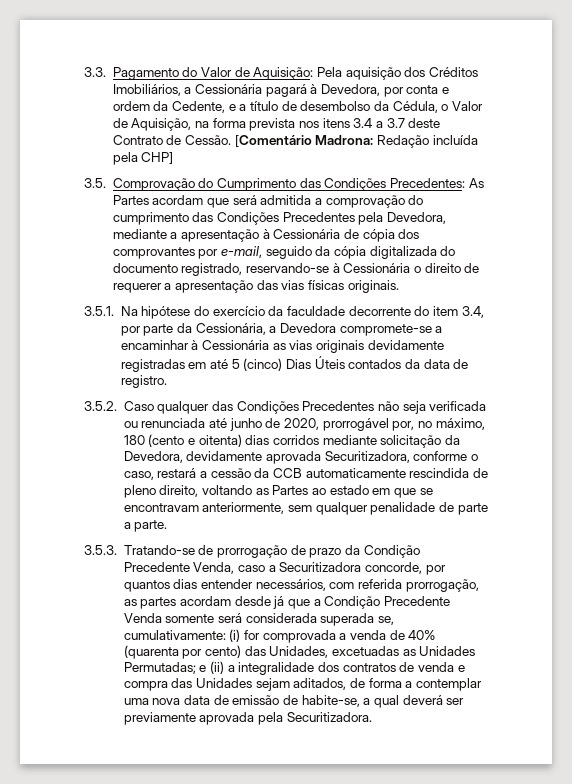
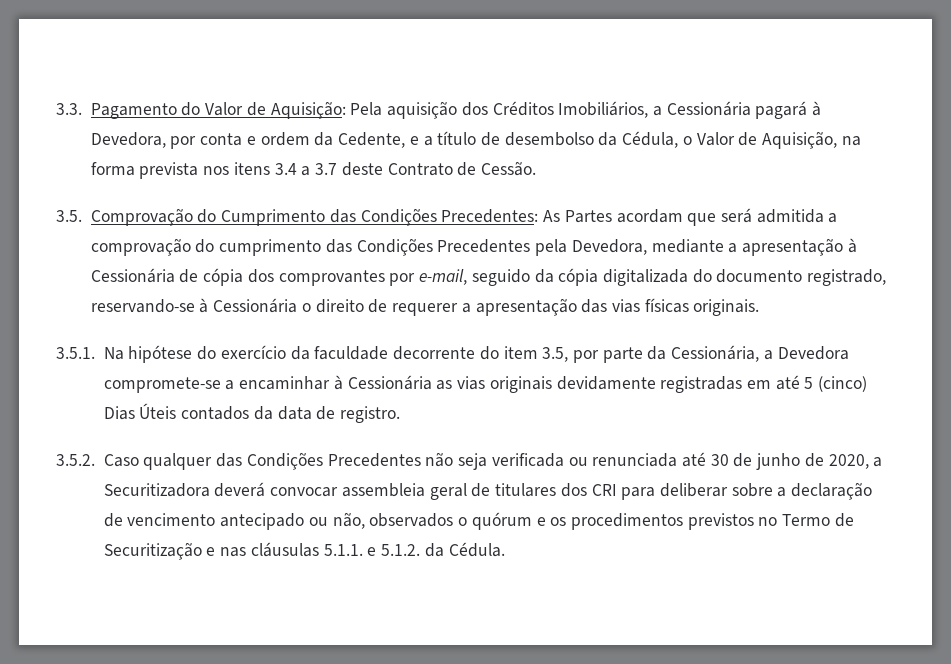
- [Comentário Madrona: Redação incluída pela CHP]
- 3.5.1. Na hipótese do exercício da faculdade decorrente do item 3.4, por parte da Cessionária, a Devedora compromete-se a encaminhar à Cessionária as vias originais devidamente registradas em até 5 (cinco) Dias Úteis contados da data de registro.
+ 3.5.1. Na hipótese do exercício da faculdade decorrente do item 3.5, por parte da Cessionária, a Devedora compromete-se a encaminhar à Cessionária as vias originais devidamente registradas em até 5 (cinco) Dias Úteis contados da data de registro.
- 3.5.2. Caso qualquer das Condições Precedentes não seja verificada ou renunciada até junho de 2020, prorrogável por, no máximo, 180 (cento e oitenta) dias corridos mediante solicitação da Devedora, devidamente aprovada Securitizadora, conforme o caso, restará a cessão da CCB automaticamente rescindida de pleno direito, voltando as Partes ao estado em que se encontravam anteriormente, sem qualquer penalidade de parte a parte.
- 3.5.3. Tratando-se de prorrogação de prazo da Condição Precedente Venda, caso a Securitizadora concorde, por quantos dias entender necessários, com referida prorrogação, as partes acordam desde já que a Condição Precedente Venda somente será considerada superada se, cumulativamente: (i) for comprovada a venda de 40% (quarenta por cento) das Unidades, excetuadas as Unidades Permutadas; e (ii) a integralidade dos contratos de venda e compra das Unidades sejam aditados, de forma a contemplar uma nova data de emissão de habite-se, a qual deverá ser previamente aprovada pela Securitizadora.
+ 3.5.2. Caso qualquer das Condições Precedentes não seja verificada ou renunciada até 30 de junho de 2020, a Securitizadora deverá convocar assembleia geral de titulares dos CRI para deliberar sobre a declaração de vencimento antecipado ou não, observados o quórum e os procedimentos previstos no Termo de Securitização e nas cláusulas 5.1.1. e 5.1.2. da Cédula.

